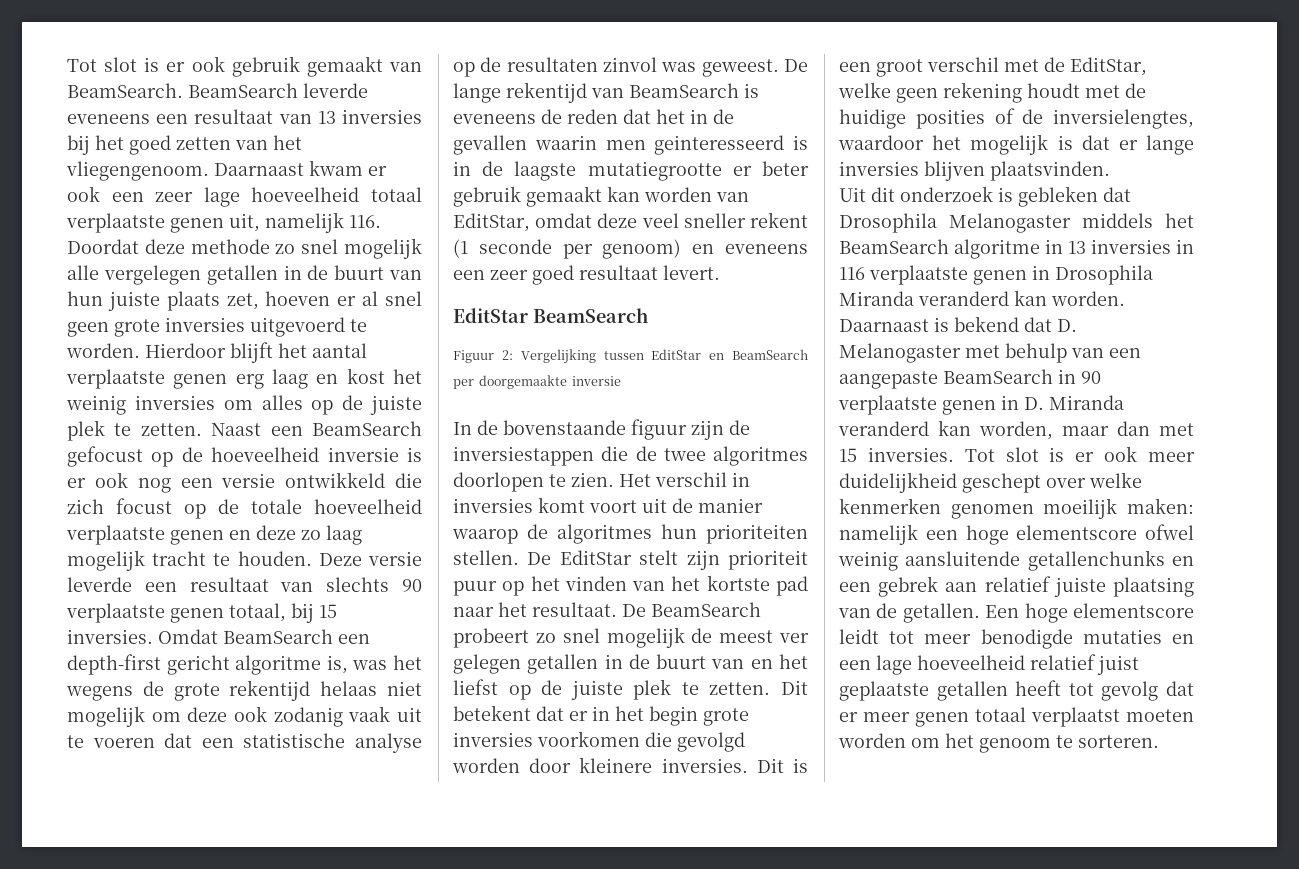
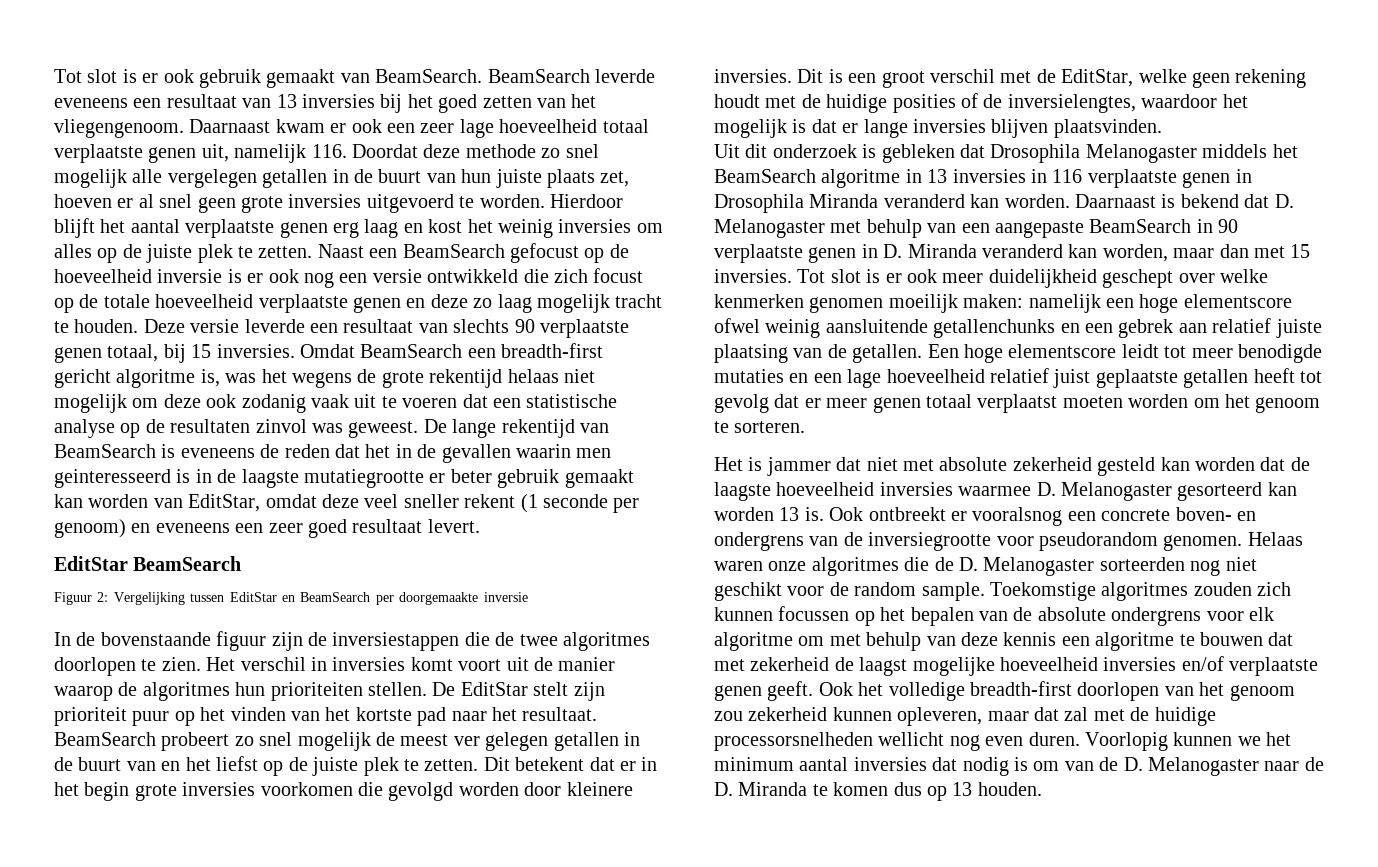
- Omdat BeamSearch een depth-first gericht algoritme is, was het wegens de grote rekentijd helaas niet mogelijk om deze ook zodanig vaak uit te voeren dat een statistische analyse op de resultaten zinvol was geweest.
+ Omdat BeamSearch een breadth-first gericht algoritme is, was het wegens de grote rekentijd helaas niet mogelijk om deze ook zodanig vaak uit te voeren dat een statistische analyse op de resultaten zinvol was geweest.
- De BeamSearch probeert zo snel mogelijk de meest ver gelegen getallen in de buurt van en het liefst op de juiste plek te zetten.
+ BeamSearch probeert zo snel mogelijk de meest ver gelegen getallen in de buurt van en het liefst op de juiste plek te zetten.
+ Het is jammer dat niet met absolute zekerheid gesteld kan worden dat de laagste hoeveelheid inversies waarmee D. Melanogaster gesorteerd kan worden 13 is. Ook ontbreekt er vooralsnog een concrete boven- en ondergrens van de inversiegrootte voor pseudorandom genomen. Helaas waren onze algoritmes die de D. Melanogaster sorteerden nog niet geschikt voor de random sample. Toekomstige algoritmes zouden zich kunnen focussen op het bepalen van de absolute ondergrens voor elk algoritme om met behulp van deze kennis een algoritme te bouwen dat met zekerheid de laagst mogelijke hoeveelheid inversies en/of verplaatste genen geeft. Ook het volledige breadth-first doorlopen van het genoom zou zekerheid kunnen opleveren, maar dat zal met de huidige processorsnelheden wellicht nog even duren. Voorlopig kunnen we het minimum aantal inversies dat nodig is om van de D. Melanogaster naar de D. Miranda te komen dus op 13 houden.

